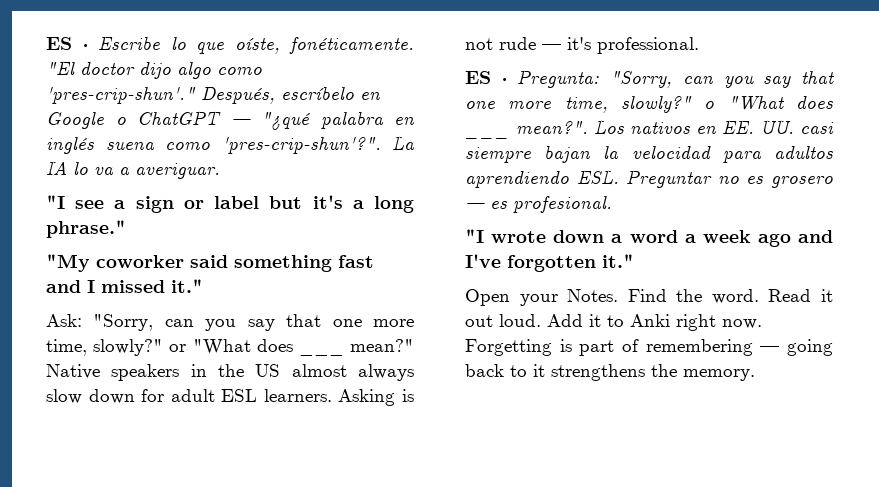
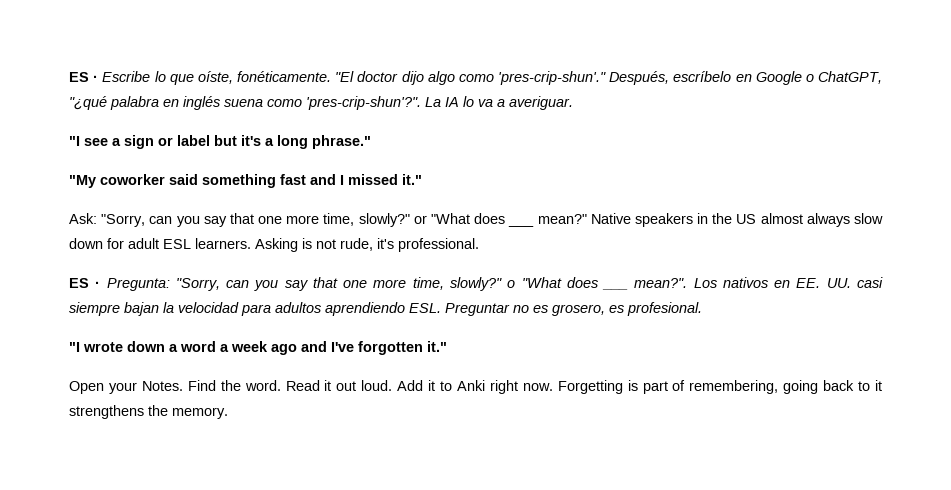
- Después, escríbelo en Google o ChatGPT — "¿qué palabra en inglés suena como 'pres-crip-shun'?".
+ Después, escríbelo en Google o ChatGPT, "¿qué palabra en inglés suena como 'pres-crip-shun'?".
- Asking is not rude — it's professional.
+ Asking is not rude, it's professional.
- Los nativos en EE. UU. casi siempre bajan la velocidad para adultos aprendiendo ESL. Preguntar no es grosero — es profesional.
+ Los nativos en EE. UU. casi siempre bajan la velocidad para adultos aprendiendo ESL. Preguntar no es grosero, es profesional.
- Forgetting is part of remembering — going back to it strengthens the memory.
+ Forgetting is part of remembering, going back to it strengthens the memory.

